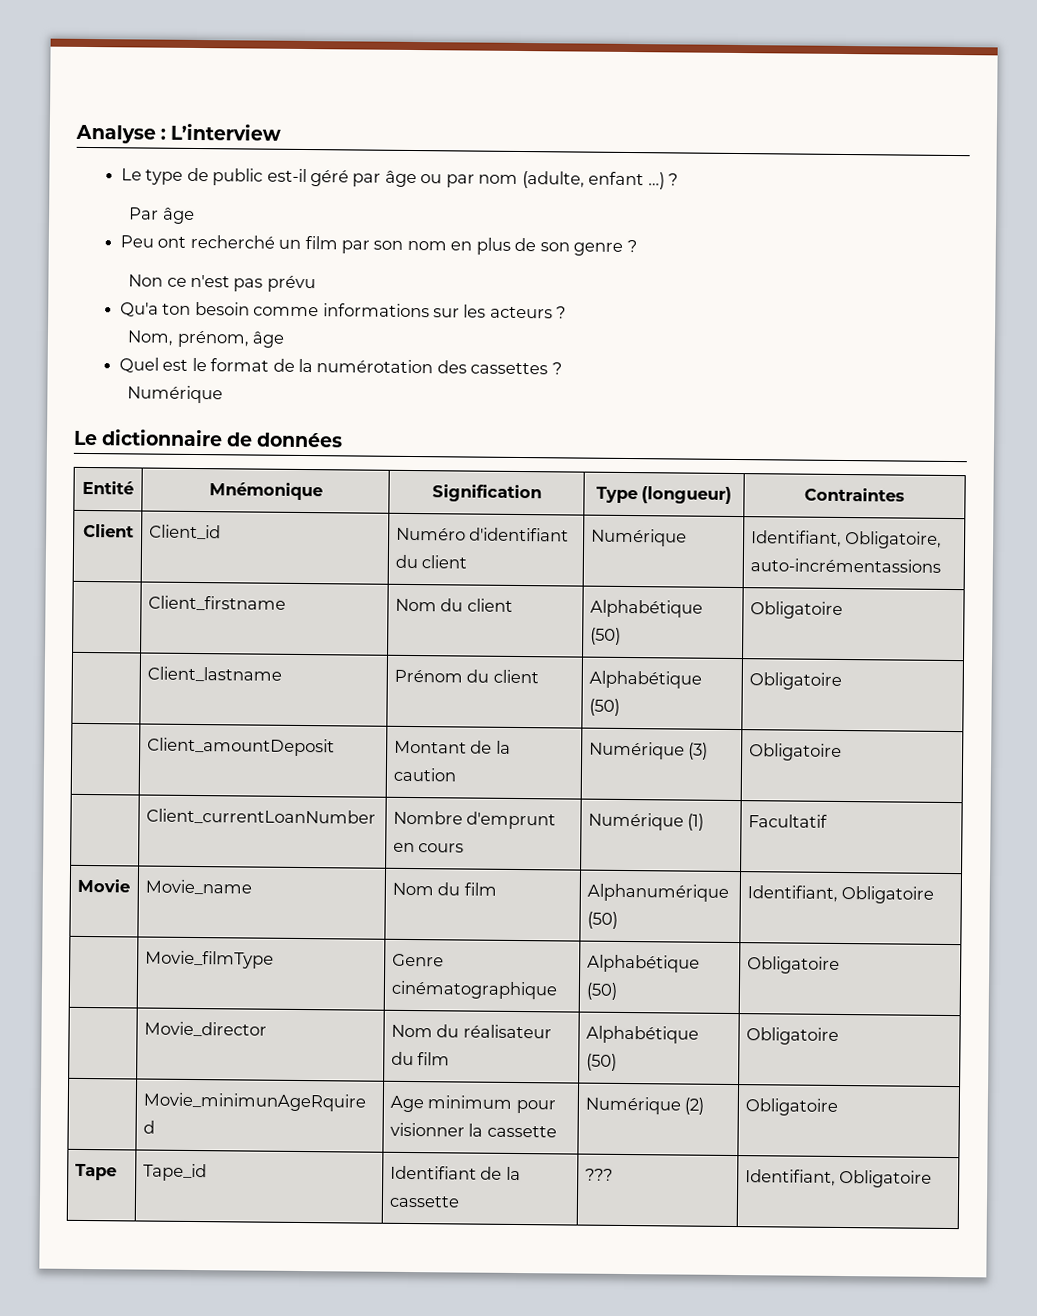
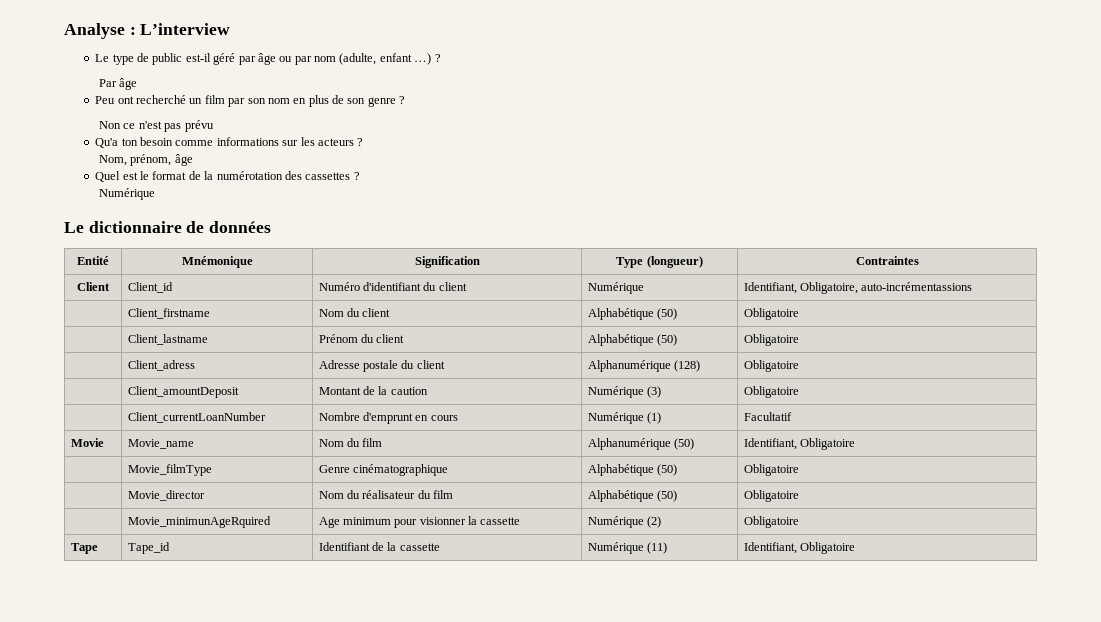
+ | Client_adress | Adresse postale du client | Alphanumérique (128) | Obligatoire
- Tape | Tape_id | Identifiant de la cassette | ??? | Identifiant, Obligatoire
+ Tape | Tape_id | Identifiant de la cassette | Numérique (11) | Identifiant, Obligatoire

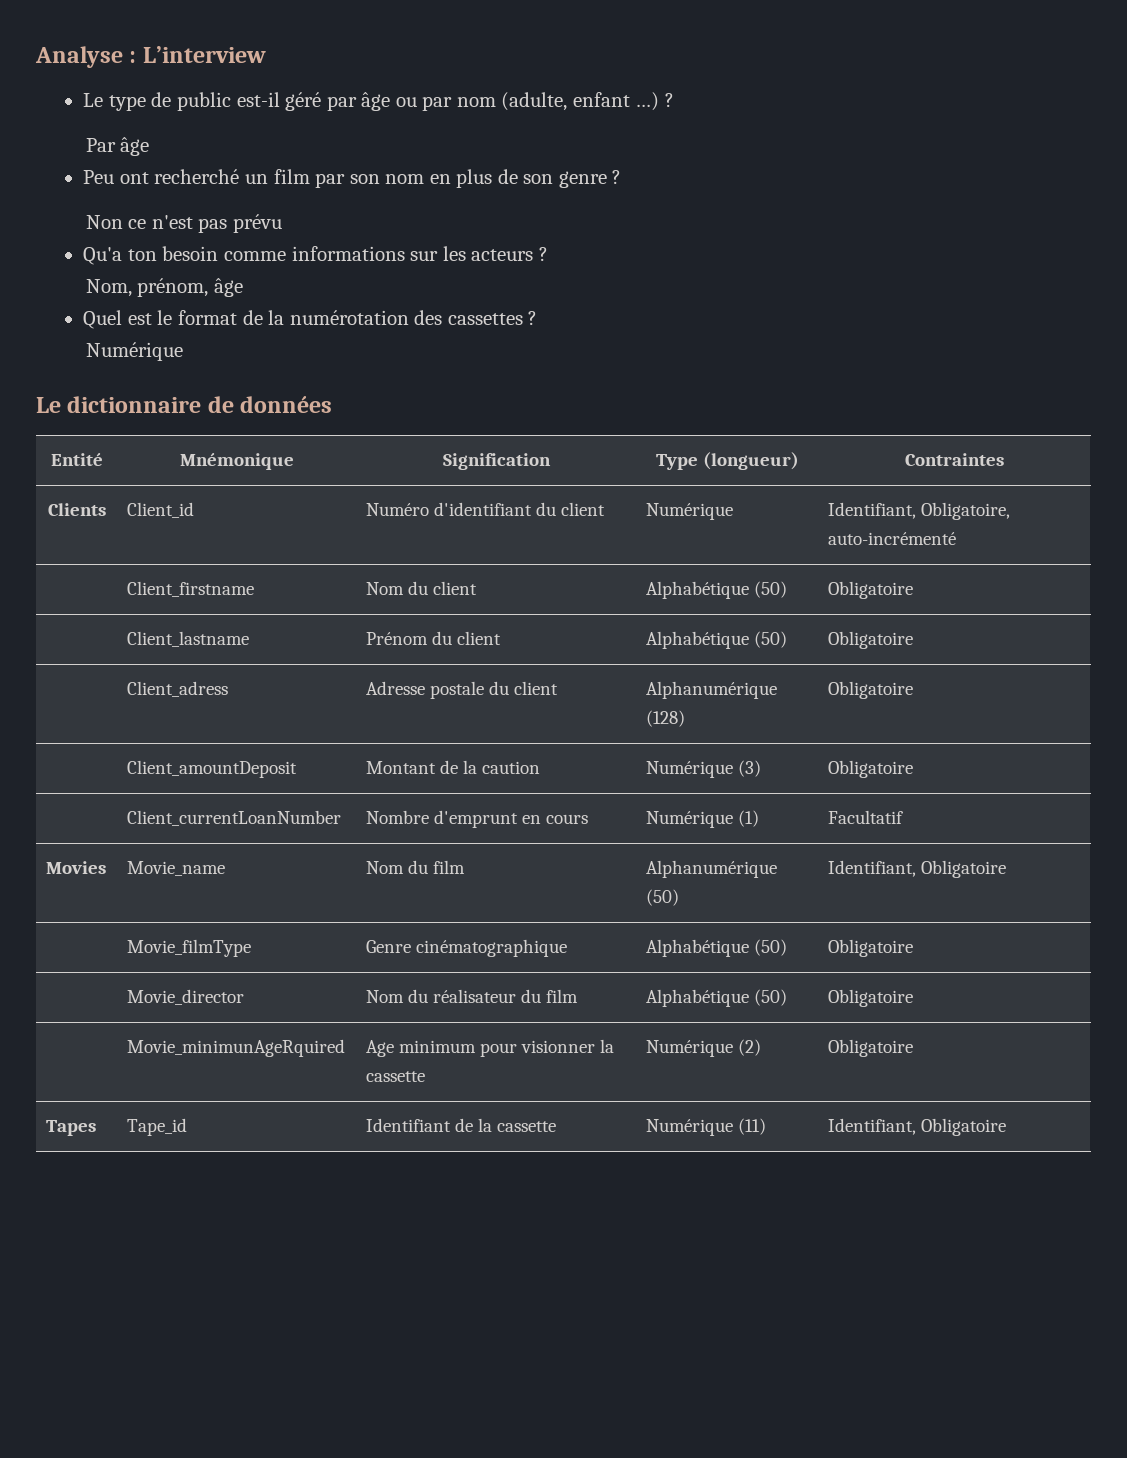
- Client | Client_id | Numéro d'identifiant du client | Numérique | Identifiant, Obligatoire, auto-incrémentassions
+ Clients | Client_id | Numéro d'identifiant du client | Numérique | Identifiant, Obligatoire, auto-incrémenté
- Movie | Movie_name | Nom du film | Alphanumérique (50) | Identifiant, Obligatoire
+ Movies | Movie_name | Nom du film | Alphanumérique (50) | Identifiant, Obligatoire
- Tape | Tape_id | Identifiant de la cassette | Numérique (11) | Identifiant, Obligatoire
+ Tapes | Tape_id | Identifiant de la cassette | Numérique (11) | Identifiant, Obligatoire

